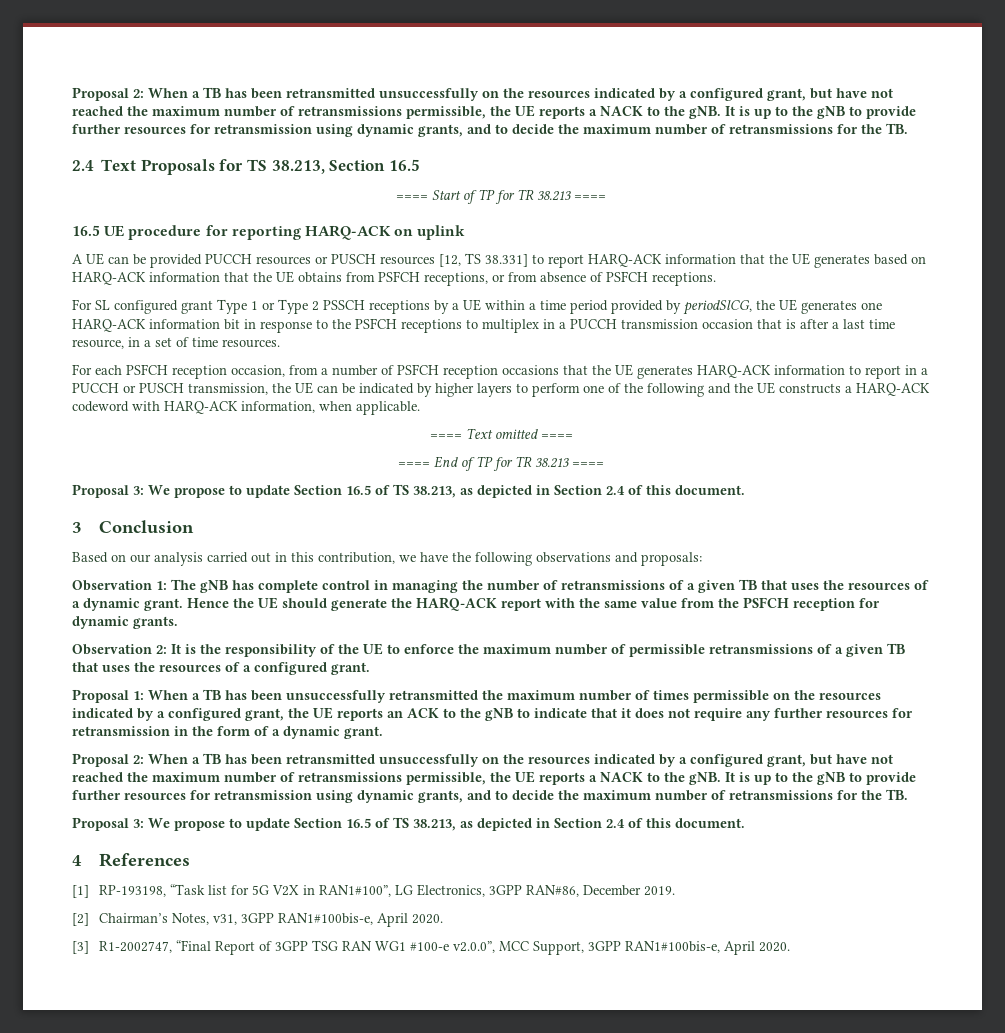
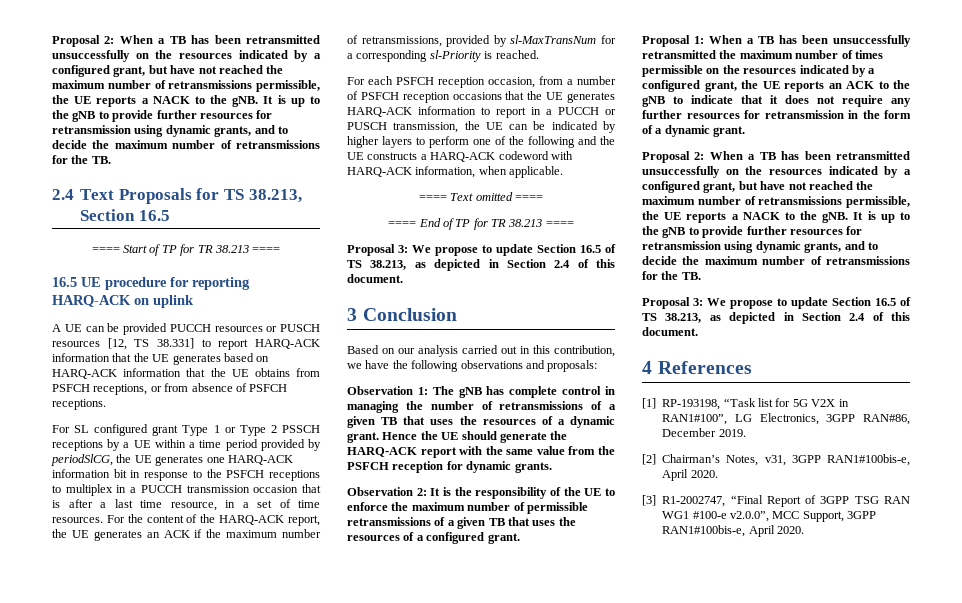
+ For the content of the HARQ-ACK report, the UE generates an ACK if the maximum number of retransmissions, provided by sl-MaxTransNum for a corresponding sl-Priority is reached.

